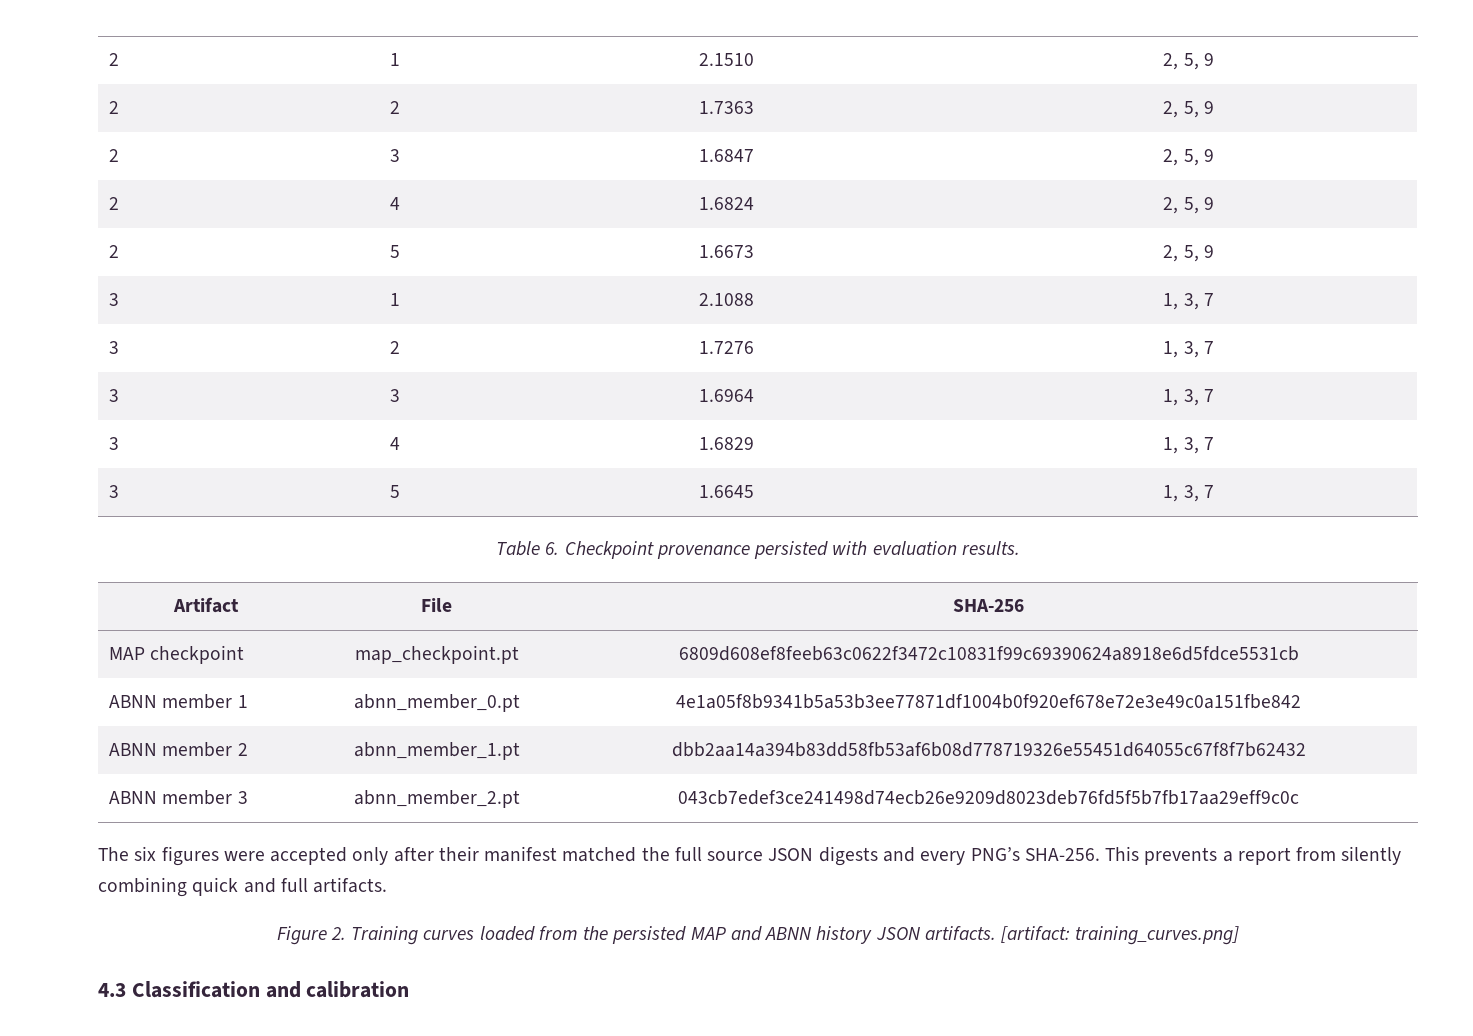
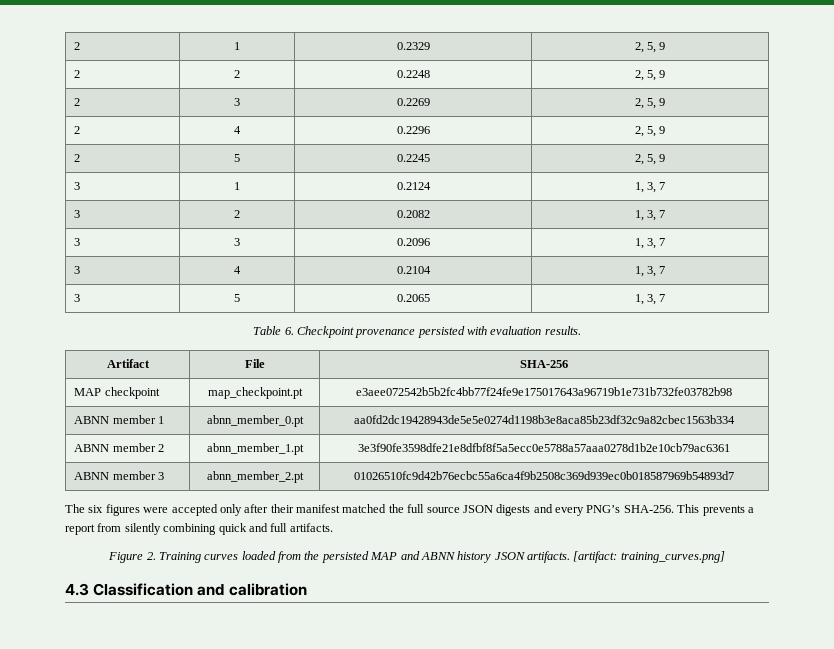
- 2 | 1 | 2.1510 | 2, 5, 9
+ 2 | 1 | 0.2329 | 2, 5, 9
- 2 | 2 | 1.7363 | 2, 5, 9
+ 2 | 2 | 0.2248 | 2, 5, 9
- 2 | 3 | 1.6847 | 2, 5, 9
+ 2 | 3 | 0.2269 | 2, 5, 9
- 2 | 4 | 1.6824 | 2, 5, 9
+ 2 | 4 | 0.2296 | 2, 5, 9
- 2 | 5 | 1.6673 | 2, 5, 9
+ 2 | 5 | 0.2245 | 2, 5, 9
- 3 | 1 | 2.1088 | 1, 3, 7
+ 3 | 1 | 0.2124 | 1, 3, 7
- 3 | 2 | 1.7276 | 1, 3, 7
+ 3 | 2 | 0.2082 | 1, 3, 7
- 3 | 3 | 1.6964 | 1, 3, 7
+ 3 | 3 | 0.2096 | 1, 3, 7
- 3 | 4 | 1.6829 | 1, 3, 7
+ 3 | 4 | 0.2104 | 1, 3, 7
- 3 | 5 | 1.6645 | 1, 3, 7
+ 3 | 5 | 0.2065 | 1, 3, 7
- MAP checkpoint | map_checkpoint.pt | 6809d608ef8feeb63c0622f3472c10831f99c69390624a8918e6d5fdce5531cb
+ MAP checkpoint | map_checkpoint.pt | e3aee072542b5b2fc4bb77f24fe9e175017643a96719b1e731b732fe03782b98
- ABNN member 1 | abnn_member_0.pt | 4e1a05f8b9341b5a53b3ee77871df1004b0f920ef678e72e3e49c0a151fbe842
+ ABNN member 1 | abnn_member_0.pt | aa0fd2dc19428943de5e5e0274d1198b3e8aca85b23df32c9a82cbec1563b334
- ABNN member 2 | abnn_member_1.pt | dbb2aa14a394b83dd58fb53af6b08d778719326e55451d64055c67f8f7b62432
+ ABNN member 2 | abnn_member_1.pt | 3e3f90fe3598dfe21e8dfbf8f5a5ecc0e5788a57aaa0278d1b2e10cb79ac6361
- ABNN member 3 | abnn_member_2.pt | 043cb7edef3ce241498d74ecb26e9209d8023deb76fd5f5b7fb17aa29eff9c0c
+ ABNN member 3 | abnn_member_2.pt | 01026510fc9d42b76ecbc55a6ca4f9b2508c369d939ec0b018587969b54893d7

